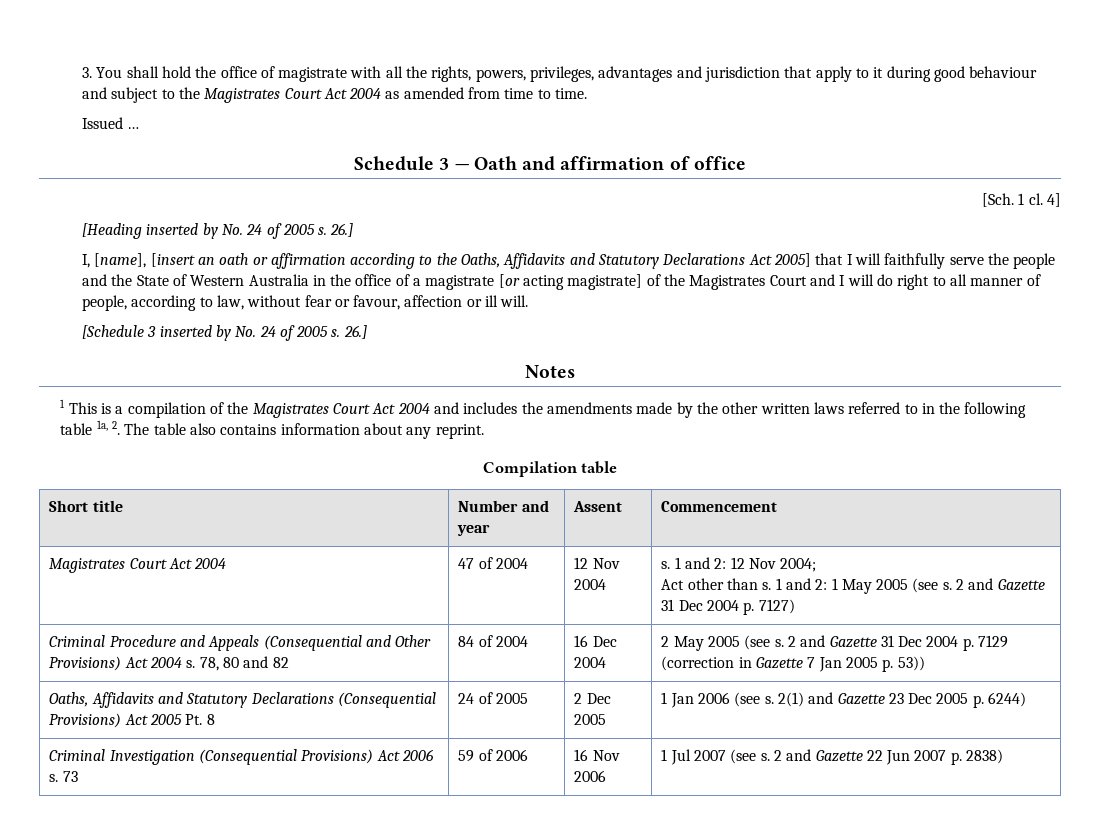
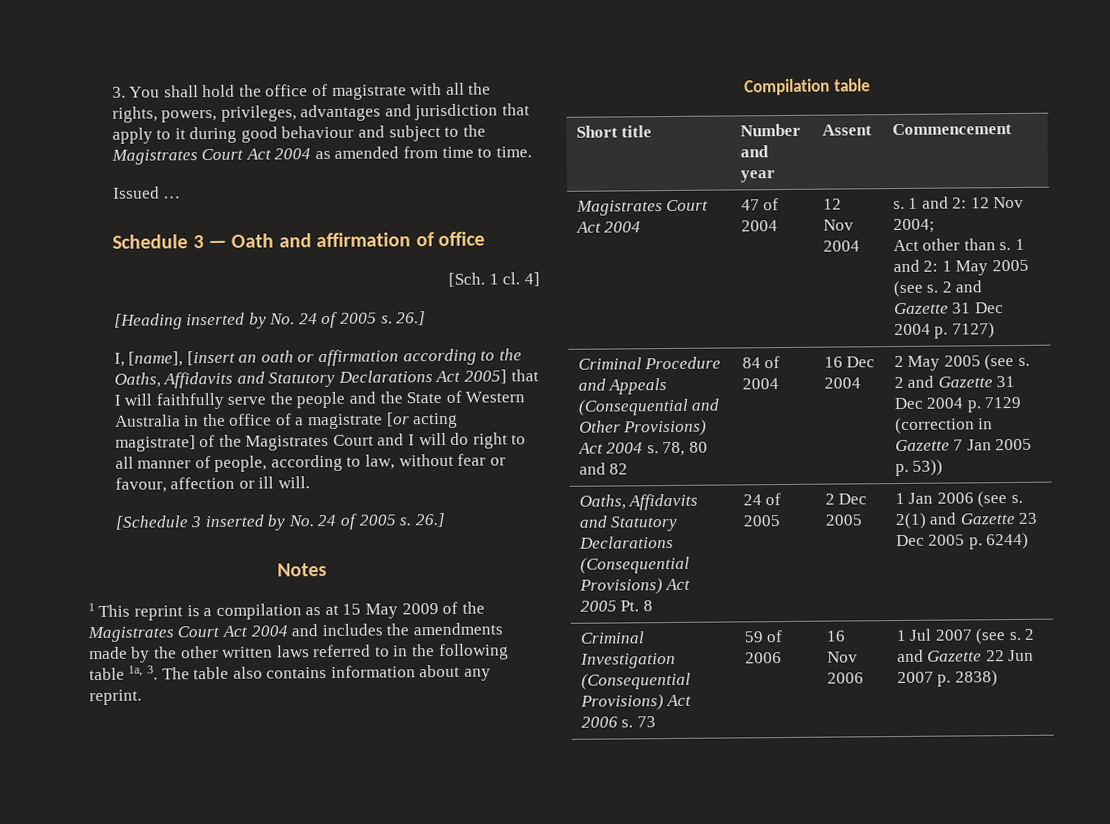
- 1 This is a compilation of the Magistrates Court Act 2004 and includes the amendments made by the other written laws referred to in the following table 1a, 2. The table also contains information about any reprint.
+ 1 This reprint is a compilation as at 15 May 2009 of the Magistrates Court Act 2004 and includes the amendments made by the other written laws referred to in the following table 1a, 3. The table also contains information about any reprint.

